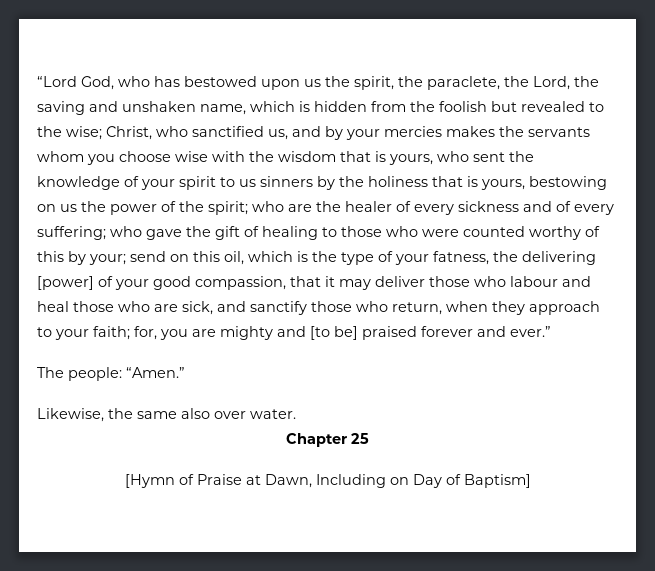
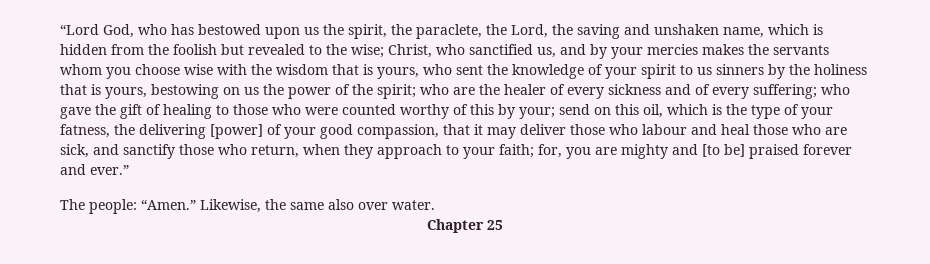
- The people: “Amen.”
- Likewise, the same also over water.
+ The people: “Amen.” Likewise, the same also over water.
- [Hymn of Praise at Dawn, Including on Day of Baptism]

